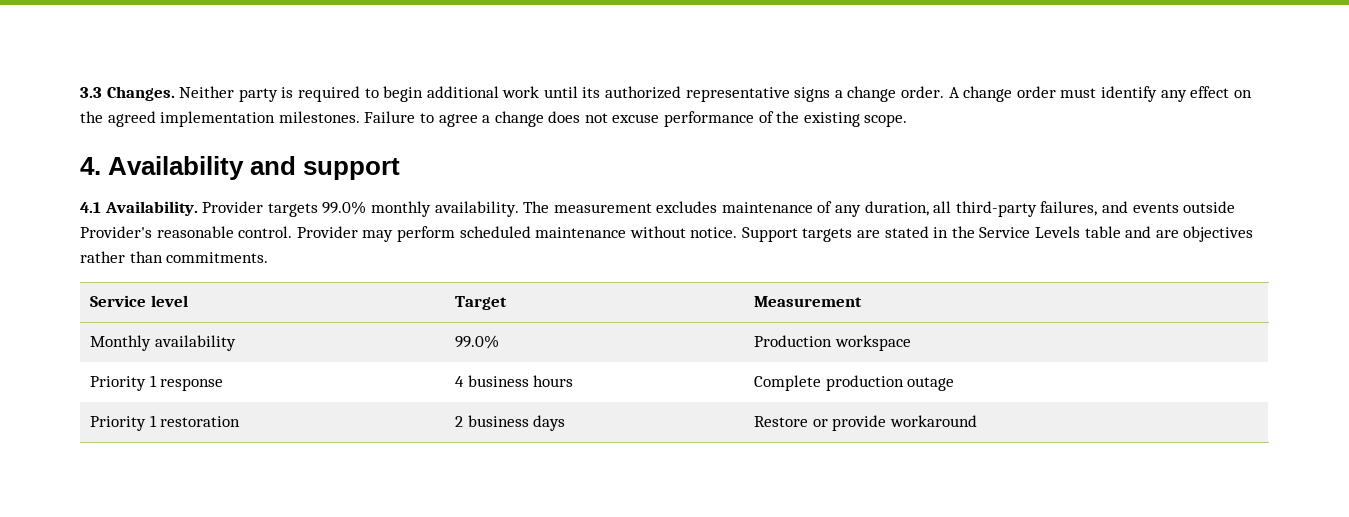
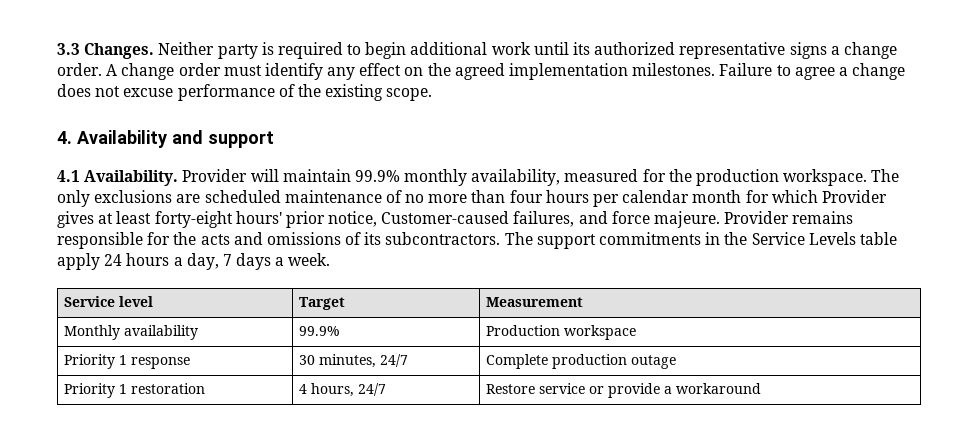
- Provider targets 99.0% monthly availability. The measurement excludes maintenance of any duration, all third-party failures, and events outside Provider's reasonable control. Provider may perform scheduled maintenance without notice. Support targets are stated in the Service Levels table and are objectives rather than commitments.
+ Provider will maintain 99.9% monthly availability, measured for the production workspace. The only exclusions are scheduled maintenance of no more than four hours per calendar month for which Provider gives at least forty-eight hours' prior notice, Customer-caused failures, and force majeure. Provider remains responsible for the acts and omissions of its subcontractors. The support commitments in the Service Levels table apply 24 hours a day, 7 days a week.
- Monthly availability | 99.0% | Production workspace
+ Monthly availability | 99.9% | Production workspace
- Priority 1 response | 4 business hours | Complete production outage
+ Priority 1 response | 30 minutes, 24/7 | Complete production outage
- Priority 1 restoration | 2 business days | Restore or provide workaround
+ Priority 1 restoration | 4 hours, 24/7 | Restore service or provide a workaround

